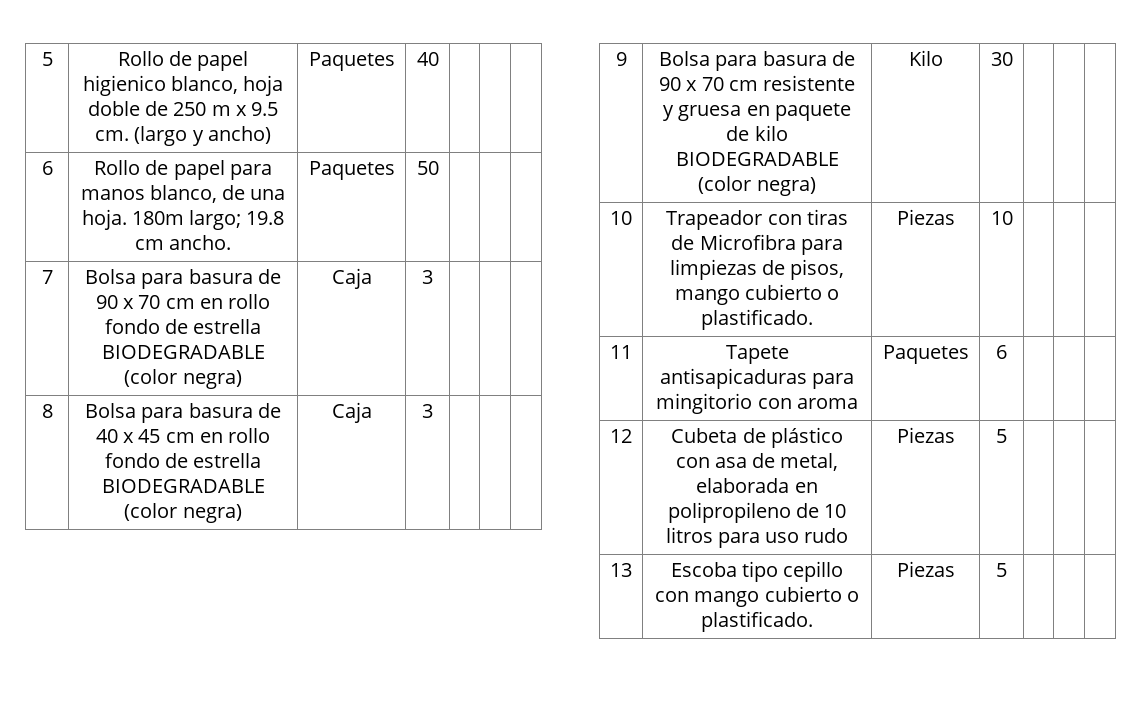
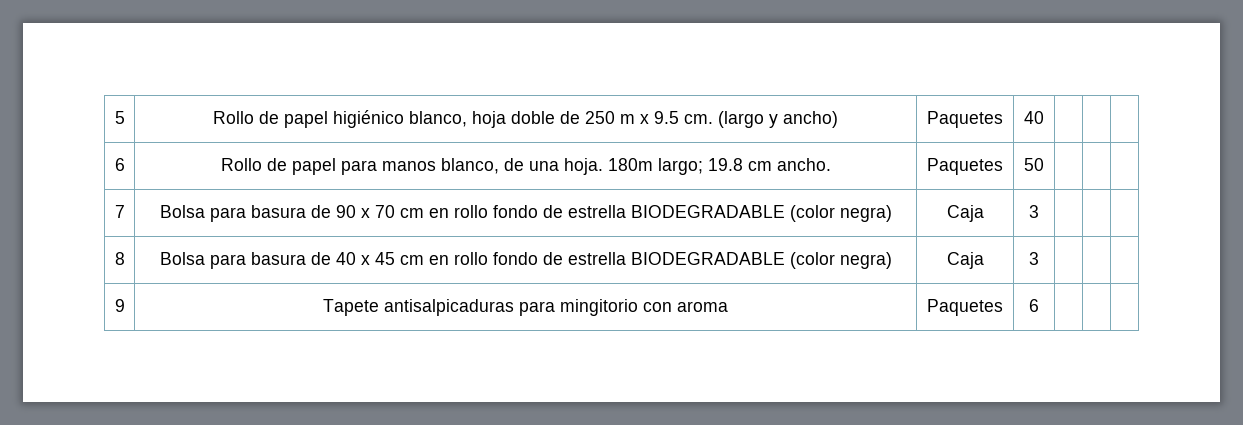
- 5 | Rollo de papel higienico blanco, hoja doble de 250 m x 9.5 cm. (largo y ancho) | Paquetes | 40 | | |
+ 5 | Rollo de papel higiénico blanco, hoja doble de 250 m x 9.5 cm. (largo y ancho) | Paquetes | 40 | | |
- 9 | Bolsa para basura de 90 x 70 cm resistente y gruesa en paquete de kilo BIODEGRADABLE (color negra) | Kilo | 30 | | |
- 10 | Trapeador con tiras de Microfibra para limpiezas de pisos, mango cubierto o plastificado. | Piezas | 10 | | |
- 11 | Tapete antisapicaduras para mingitorio con aroma | Paquetes | 6 | | |
+ 9 | Tapete antisalpicaduras para mingitorio con aroma | Paquetes | 6 | | |
- 12 | Cubeta de plástico con asa de metal, elaborada en polipropileno de 10 litros para uso rudo | Piezas | 5 | | |
- 13 | Escoba tipo cepillo con mango cubierto o plastificado. | Piezas | 5 | | |

